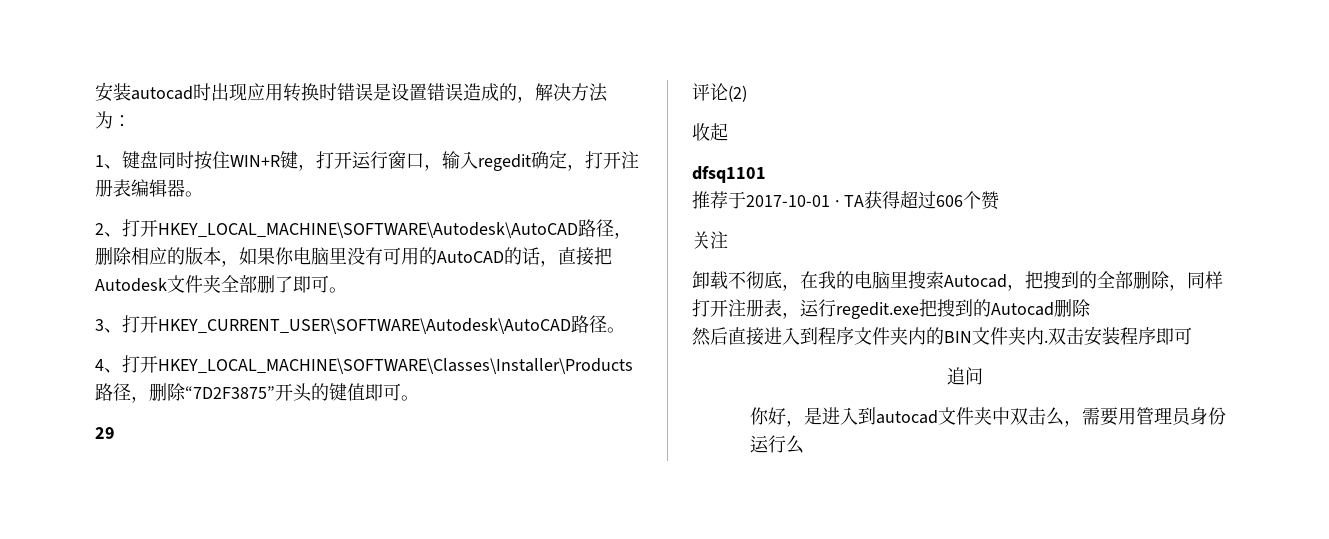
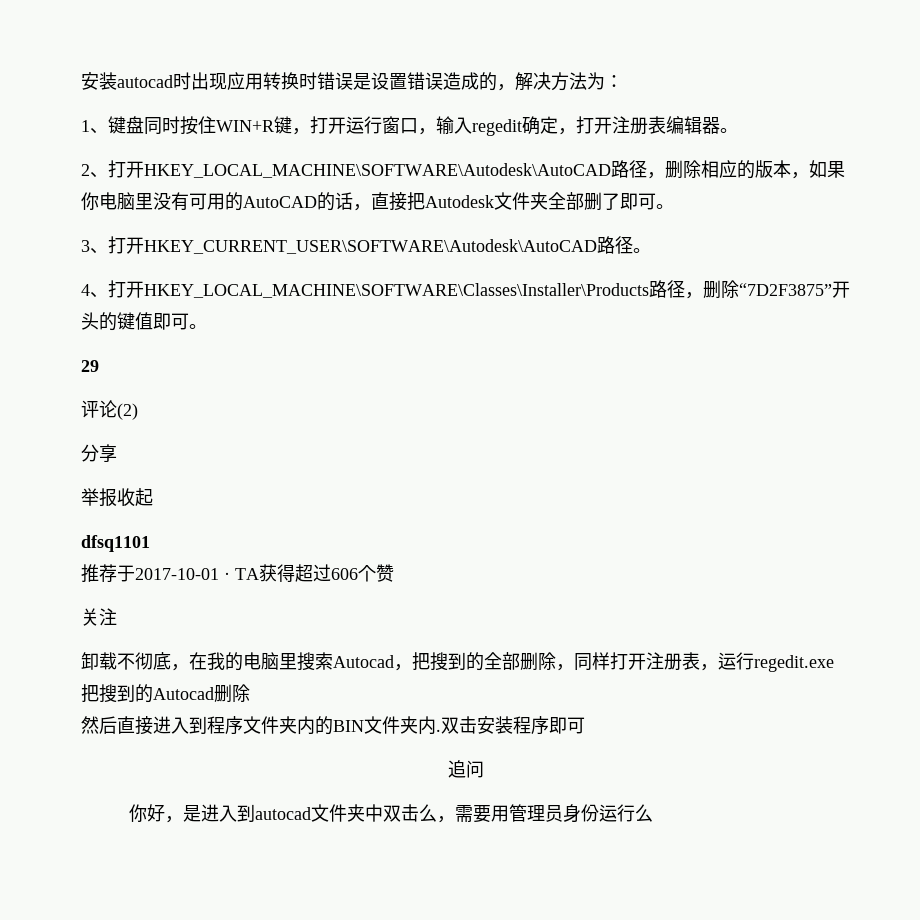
- 收起
+ 分享
+ 举报收起

